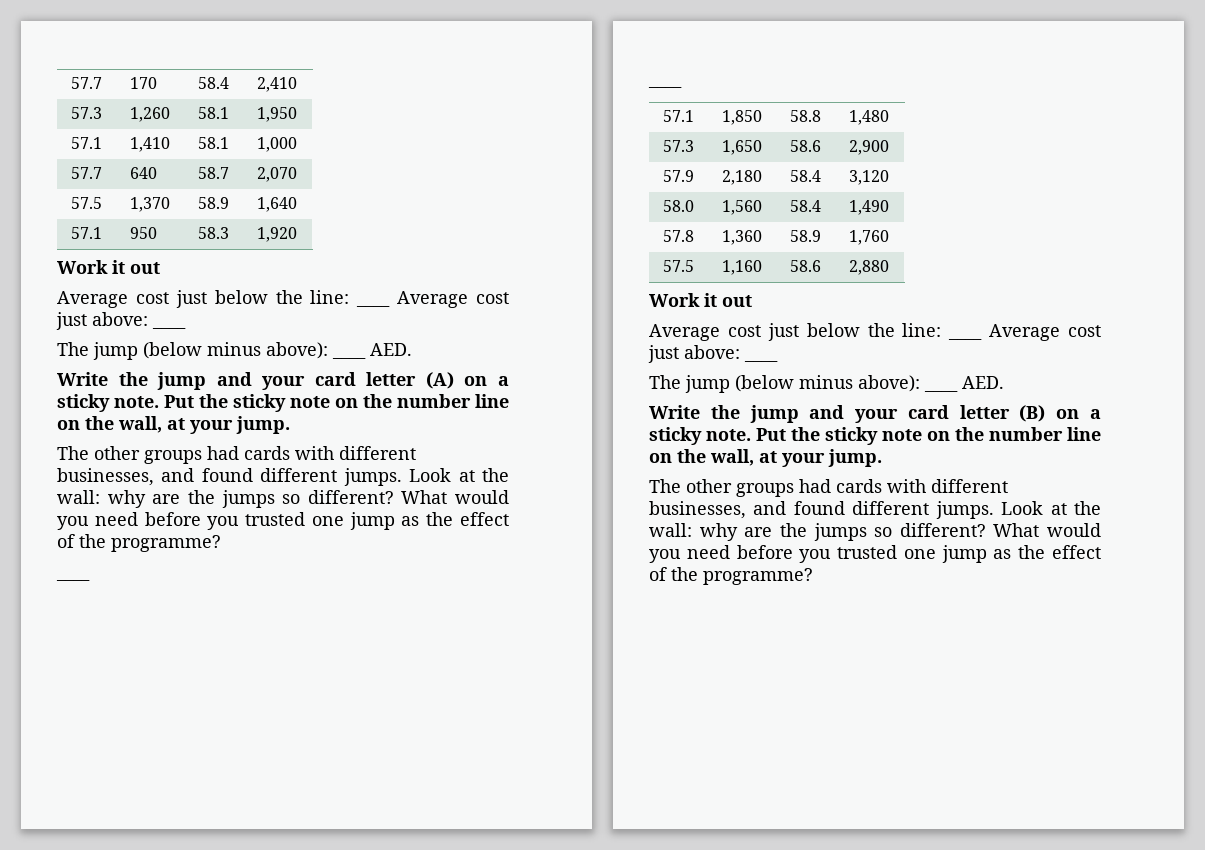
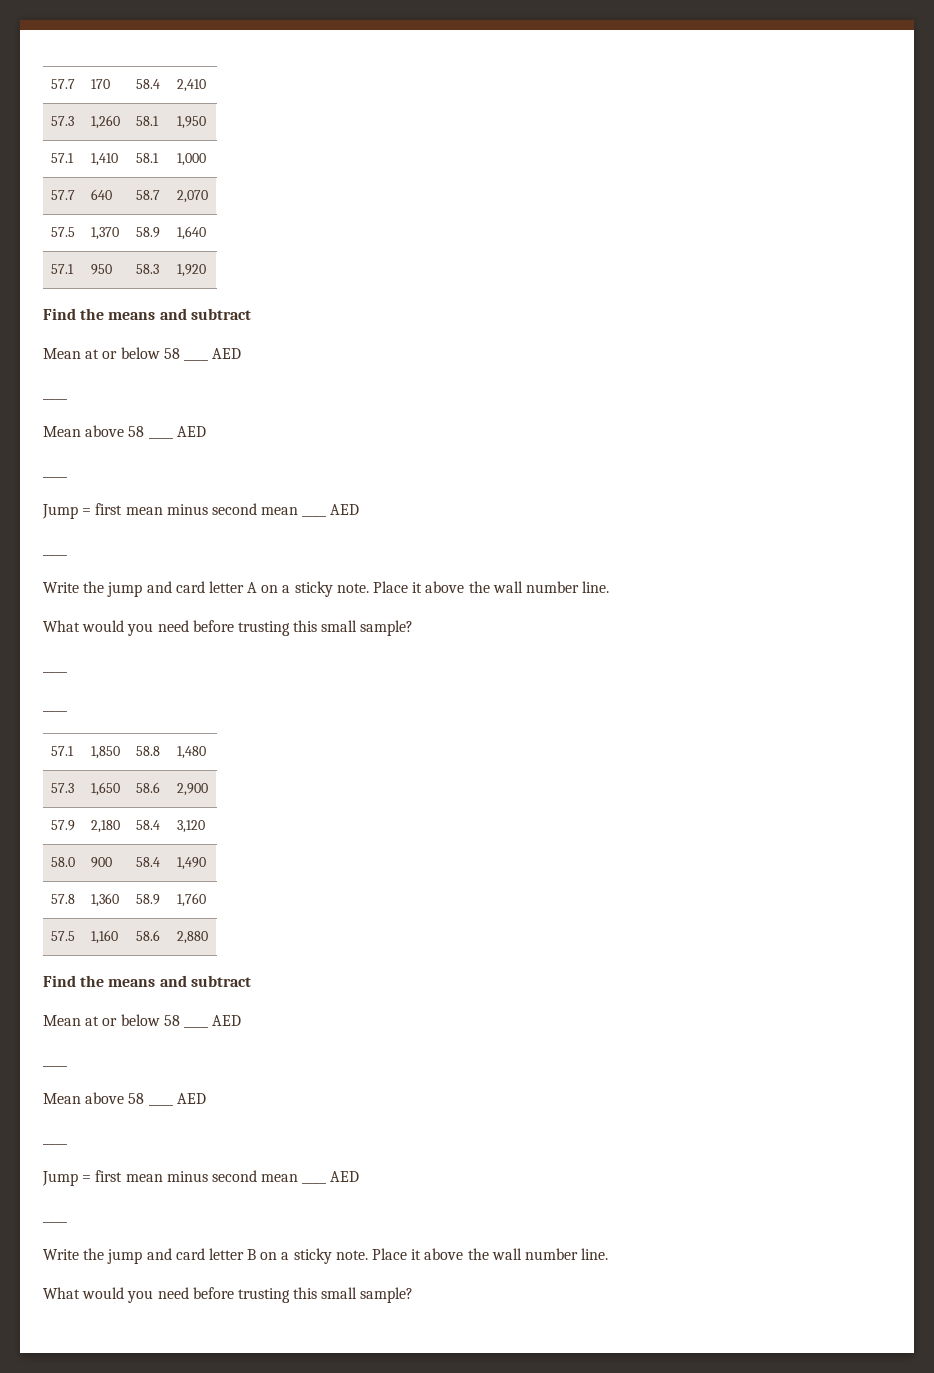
  57.1 | 950 | 58.3 | 1,920
- Work it out
- Average cost just below the line: ____ Average cost just above: ____
- The jump (below minus above): ____ AED.
- Write the jump and your card letter (A) on a sticky note. Put the sticky note on the number line on the wall, at your jump.
- The other groups had cards with different businesses, and found different jumps. Look at the wall: why are the jumps so different? What would you need before you trusted one jump as the effect of the programme?
+ Find the means and subtract
+ Mean at or below 58 ____ AED
+ ____
+ Mean above 58 ____ AED
+ ____
+ Jump = first mean minus second mean ____ AED
+ ____
+ Write the jump and card letter A on a sticky note. Place it above the wall number line.
+ What would you need before trusting this small sample?
- 58.0 | 1,560 | 58.4 | 1,490
+ 58.0 | 900 | 58.4 | 1,490
  57.5 | 1,160 | 58.6 | 2,880
- Work it out
- Average cost just below the line: ____ Average cost just above: ____
- The jump (below minus above): ____ AED.
- Write the jump and your card letter (B) on a sticky note. Put the sticky note on the number line on the wall, at your jump.
- The other groups had cards with different businesses, and found different jumps. Look at the wall: why are the jumps so different? What would you need before you trusted one jump as the effect of the programme?
+ Find the means and subtract
+ Mean at or below 58 ____ AED
+ ____
+ Mean above 58 ____ AED
+ ____
+ Jump = first mean minus second mean ____ AED
+ ____
+ Write the jump and card letter B on a sticky note. Place it above the wall number line.
+ What would you need before trusting this small sample?

